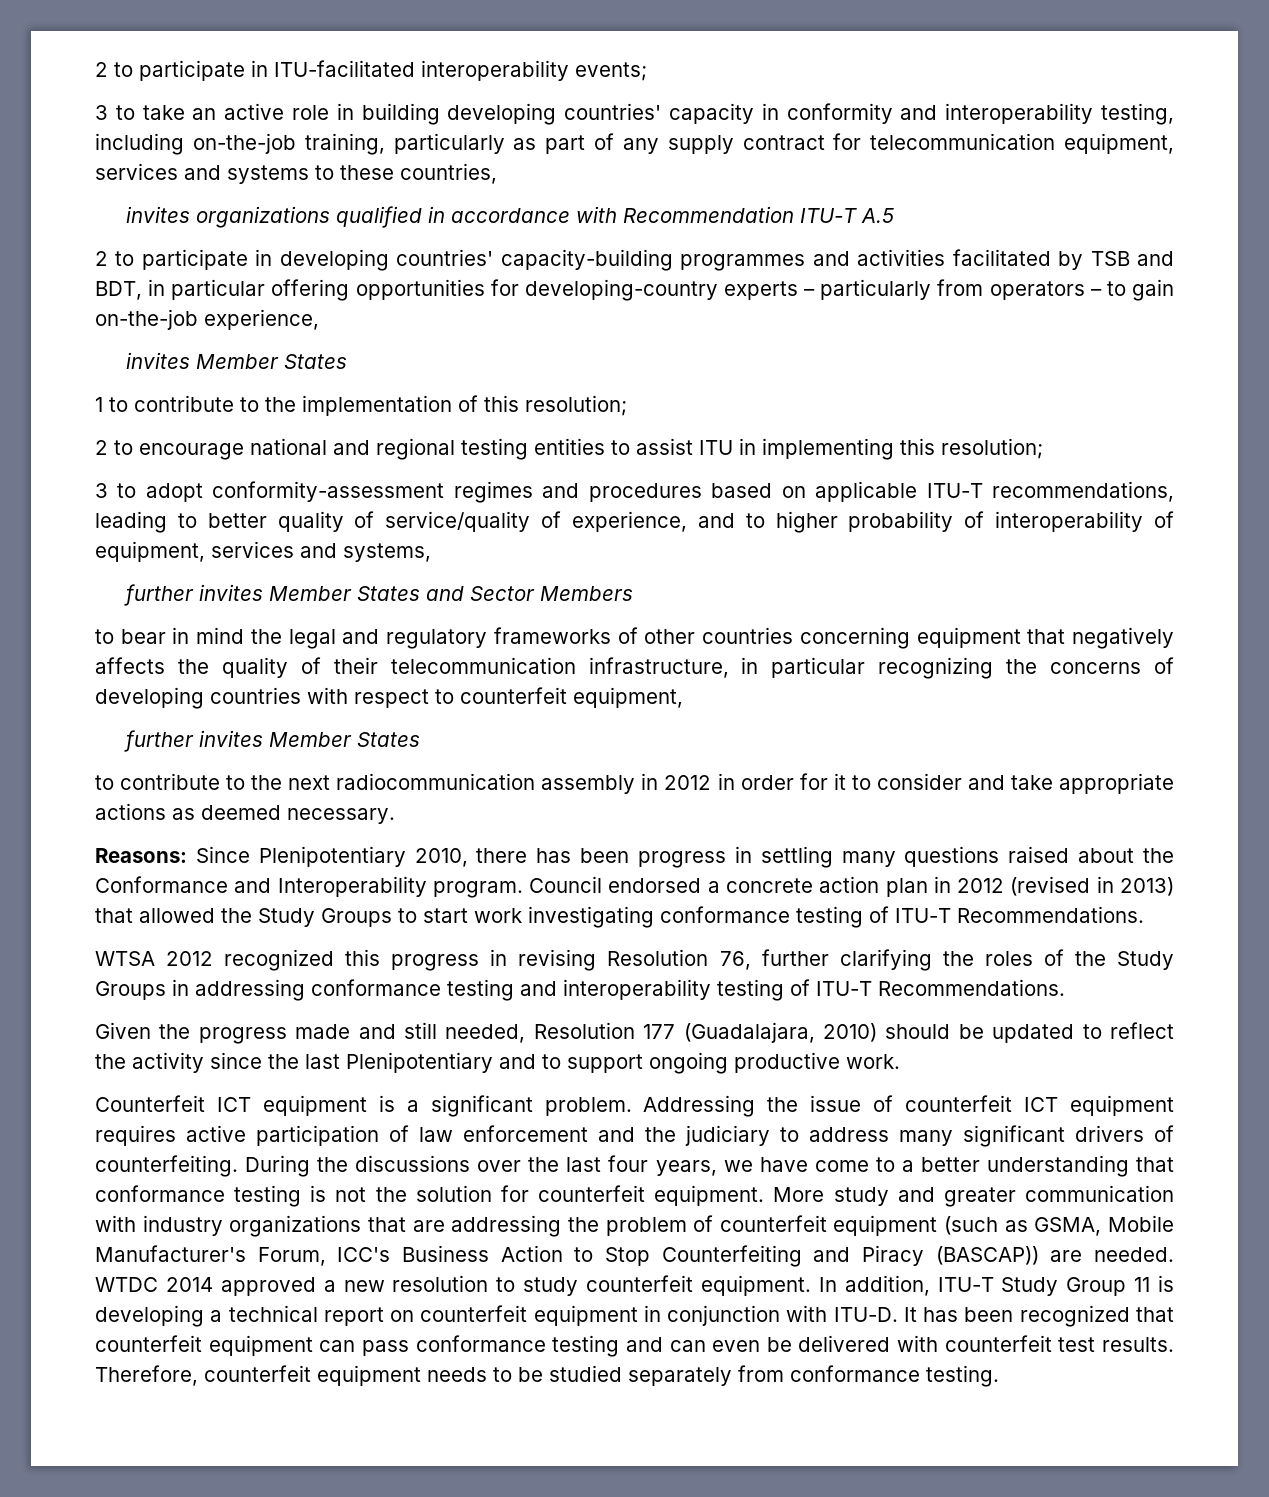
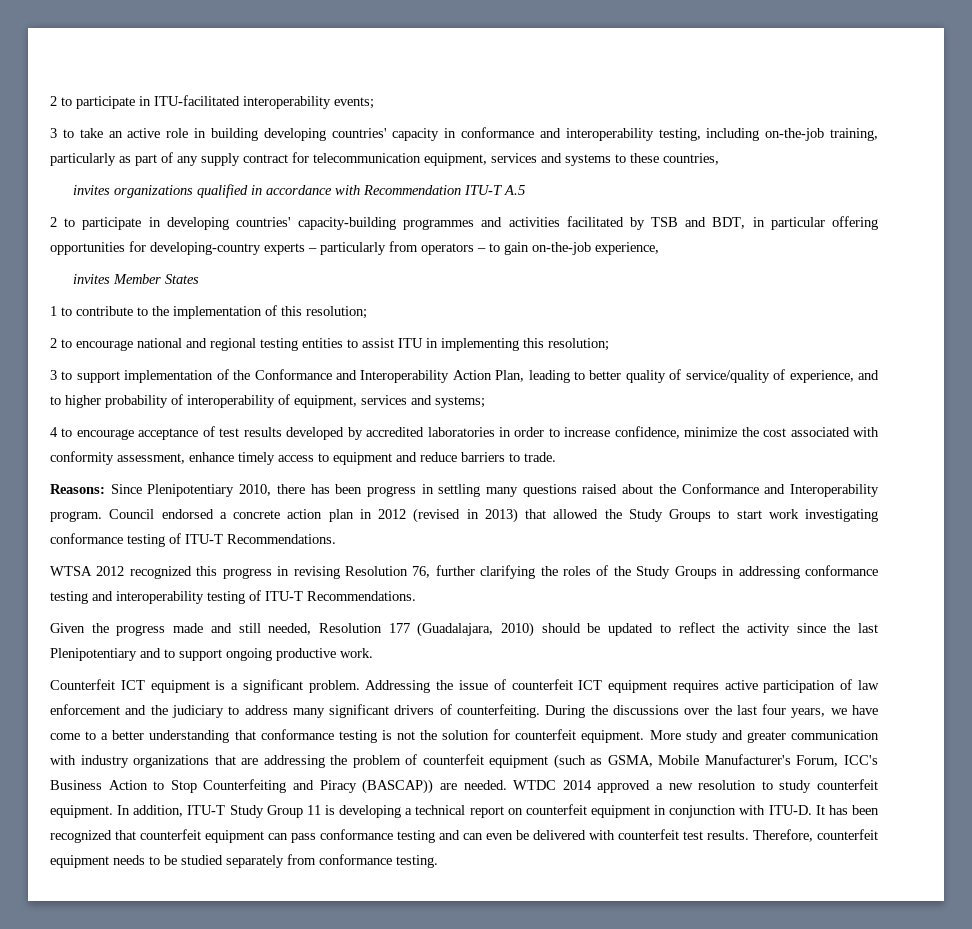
- 3 to take an active role in building developing countries' capacity in conformity and interoperability testing, including on-the-job training, particularly as part of any supply contract for telecommunication equipment, services and systems to these countries,
+ 3 to take an active role in building developing countries' capacity in conformance and interoperability testing, including on-the-job training, particularly as part of any supply contract for telecommunication equipment, services and systems to these countries,
- 3 to adopt conformity-assessment regimes and procedures based on applicable ITU-T recommendations, leading to better quality of service/quality of experience, and to higher probability of interoperability of equipment, services and systems,
- further invites Member States and Sector Members
- to bear in mind the legal and regulatory frameworks of other countries concerning equipment that negatively affects the quality of their telecommunication infrastructure, in particular recognizing the concerns of developing countries with respect to counterfeit equipment,
- further invites Member States
- to contribute to the next radiocommunication assembly in 2012 in order for it to consider and take appropriate actions as deemed necessary.
+ 3 to support implementation of the Conformance and Interoperability Action Plan, leading to better quality of service/quality of experience, and to higher probability of interoperability of equipment, services and systems;
+ 4 to encourage acceptance of test results developed by accredited laboratories in order to increase confidence, minimize the cost associated with conformity assessment, enhance timely access to equipment and reduce barriers to trade.

